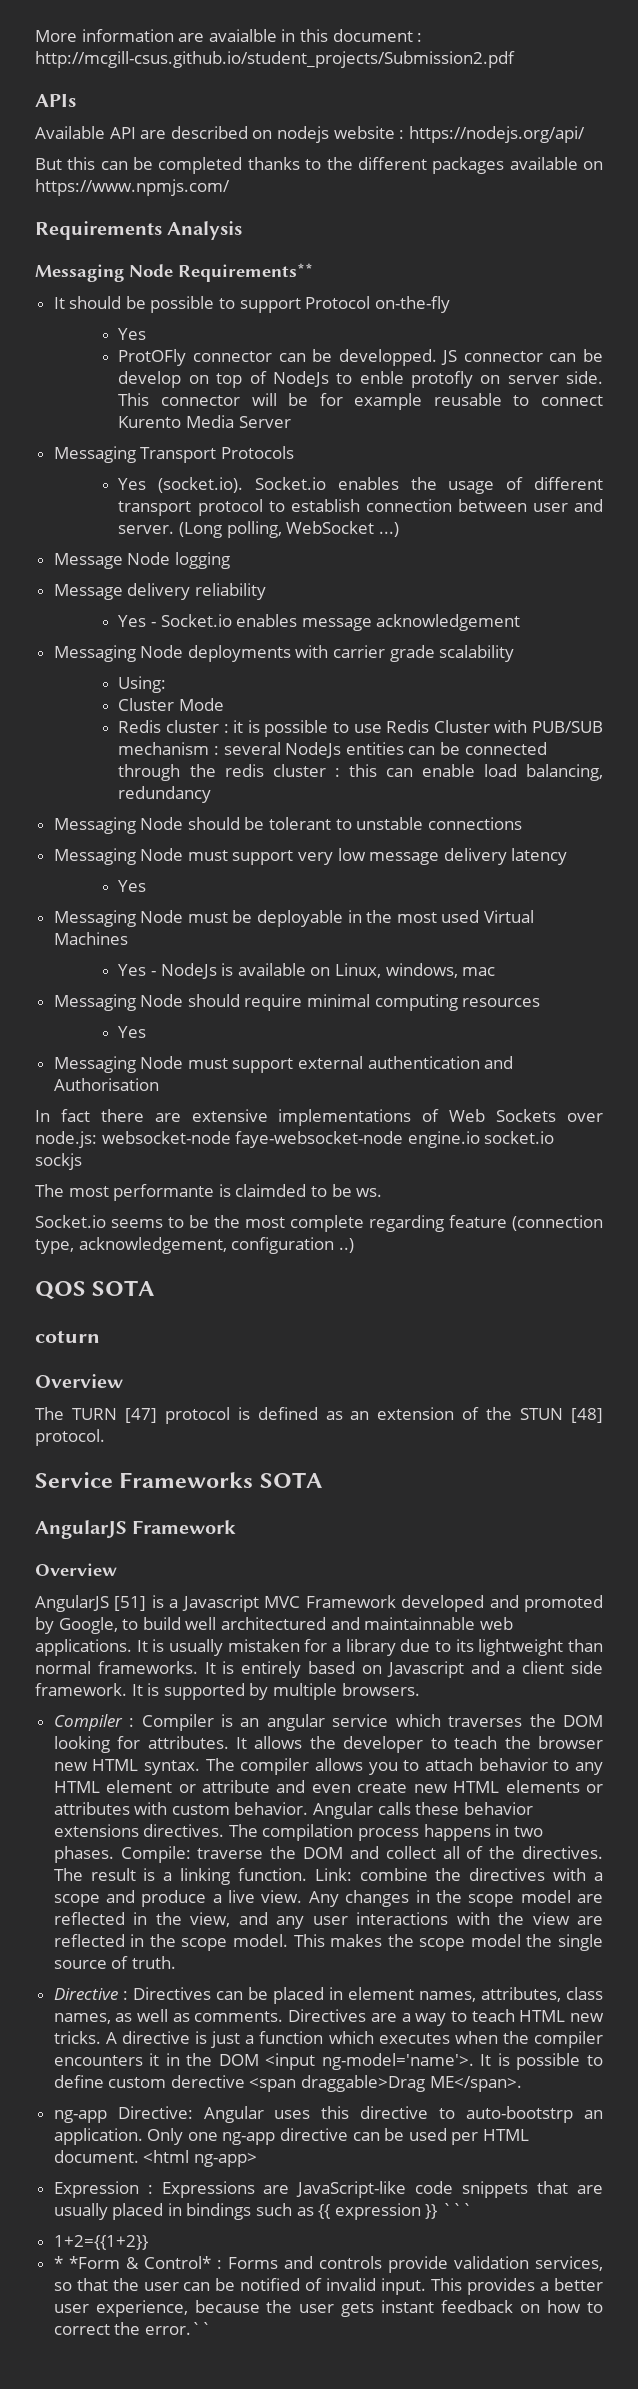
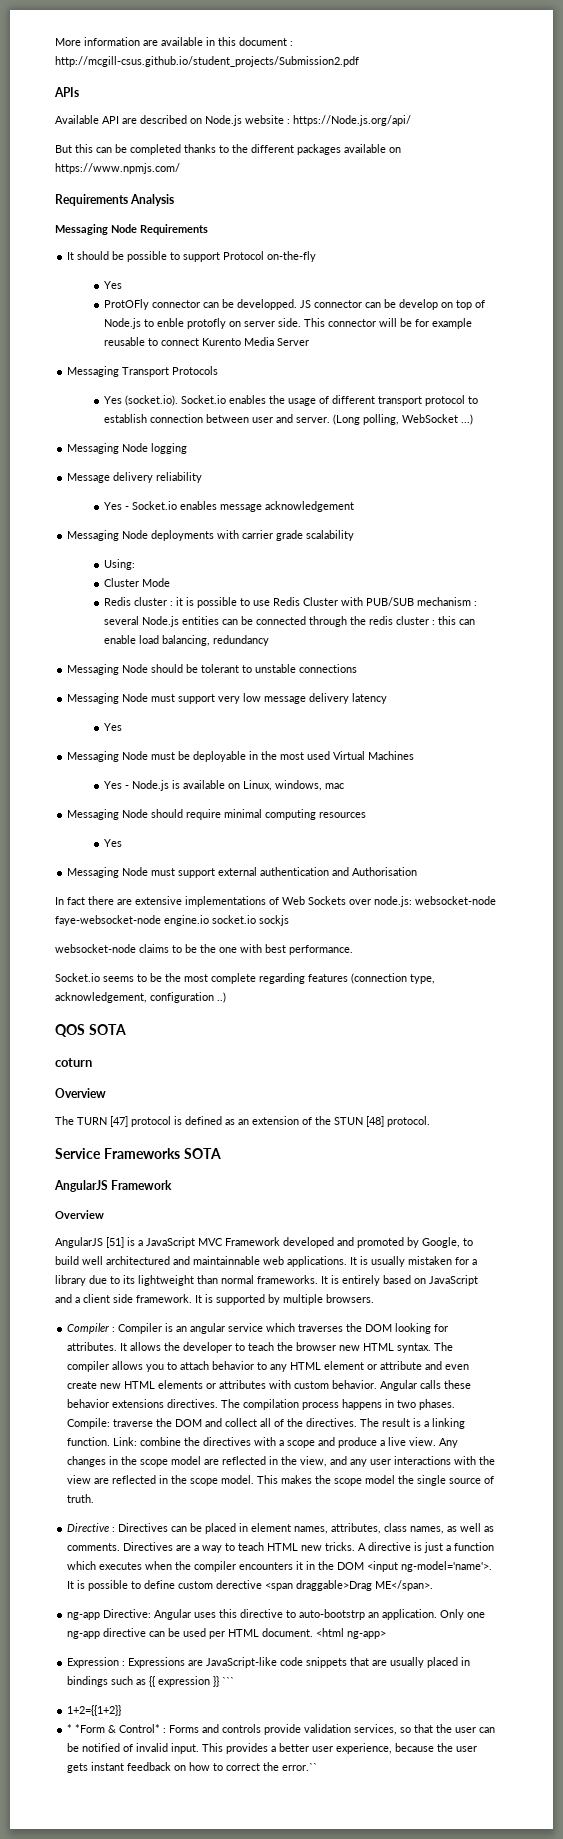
- More information are avaialble in this document : http://mcgill-csus.github.io/student_projects/Submission2.pdf
+ More information are available in this document : http://mcgill-csus.github.io/student_projects/Submission2.pdf
- Available API are described on nodejs website : https://nodejs.org/api/
+ Available API are described on Node.js website : https://Node.js.org/api/
- Messaging Node Requirements**
+ Messaging Node Requirements
- JS connector can be develop on top of NodeJs to enble protofly on server side.
+ JS connector can be develop on top of Node.js to enble protofly on server side.
- Message Node logging
+ Messaging Node logging
- Redis cluster : it is possible to use Redis Cluster with PUB/SUB mechanism : several NodeJs entities can be connected through the redis cluster : this can enable load balancing, redundancy
+ Redis cluster : it is possible to use Redis Cluster with PUB/SUB mechanism : several Node.js entities can be connected through the redis cluster : this can enable load balancing, redundancy
- Yes - NodeJs is available on Linux, windows, mac
+ Yes - Node.js is available on Linux, windows, mac
- The most performante is claimded to be ws.
+ websocket-node claims to be the one with best performance.
- Socket.io seems to be the most complete regarding feature (connection type, acknowledgement, configuration ..)
+ Socket.io seems to be the most complete regarding features (connection type, acknowledgement, configuration ..)
- AngularJS [51] is a Javascript MVC Framework developed and promoted by Google, to build well architectured and maintainnable web applications.
+ AngularJS [51] is a JavaScript MVC Framework developed and promoted by Google, to build well architectured and maintainnable web applications.
- It is entirely based on Javascript and a client side framework.
+ It is entirely based on JavaScript and a client side framework.

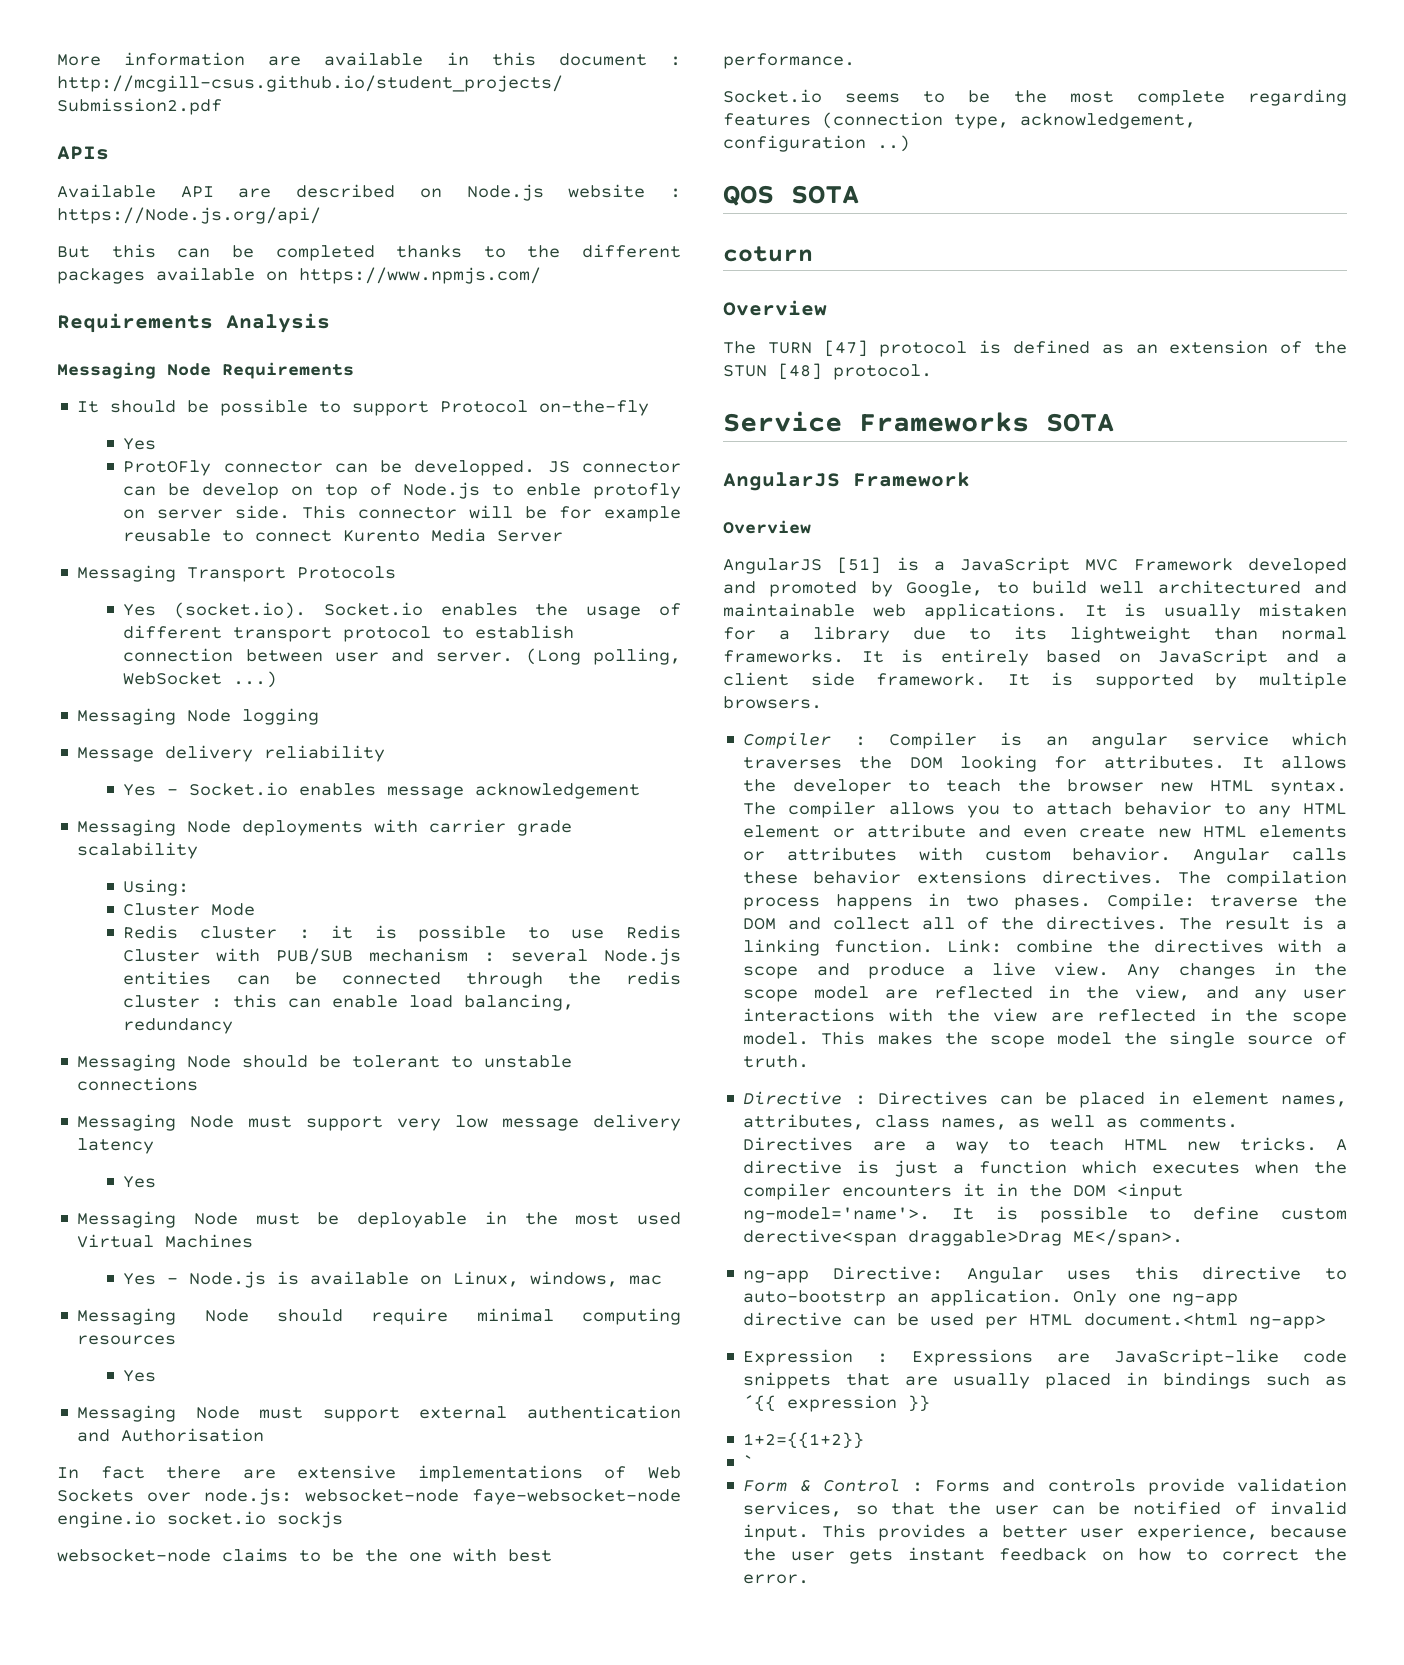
- AngularJS [51] is a JavaScript MVC Framework developed and promoted by Google, to build well architectured and maintainnable web applications.
+ AngularJS [51] is a JavaScript MVC Framework developed and promoted by Google, to build well architectured and maintainable web applications.
- It is possible to define custom derective <span draggable>Drag ME</span>.
+ It is possible to define custom derective<span draggable>Drag ME</span>.
- Only one ng-app directive can be used per HTML document. <html ng-app>
+ Only one ng-app directive can be used per HTML document.<html ng-app>
- Expression : Expressions are JavaScript-like code snippets that are usually placed in bindings such as {{ expression }} ```
+ Expression : Expressions are JavaScript-like code snippets that are usually placed in bindings such as ´{{ expression }}
- * *Form & Control* : Forms and controls provide validation services, so that the user can be notified of invalid input.
+ `
+ Form & Control : Forms and controls provide validation services, so that the user can be notified of invalid input.
- This provides a better user experience, because the user gets instant feedback on how to correct the error.``
+ This provides a better user experience, because the user gets instant feedback on how to correct the error.

